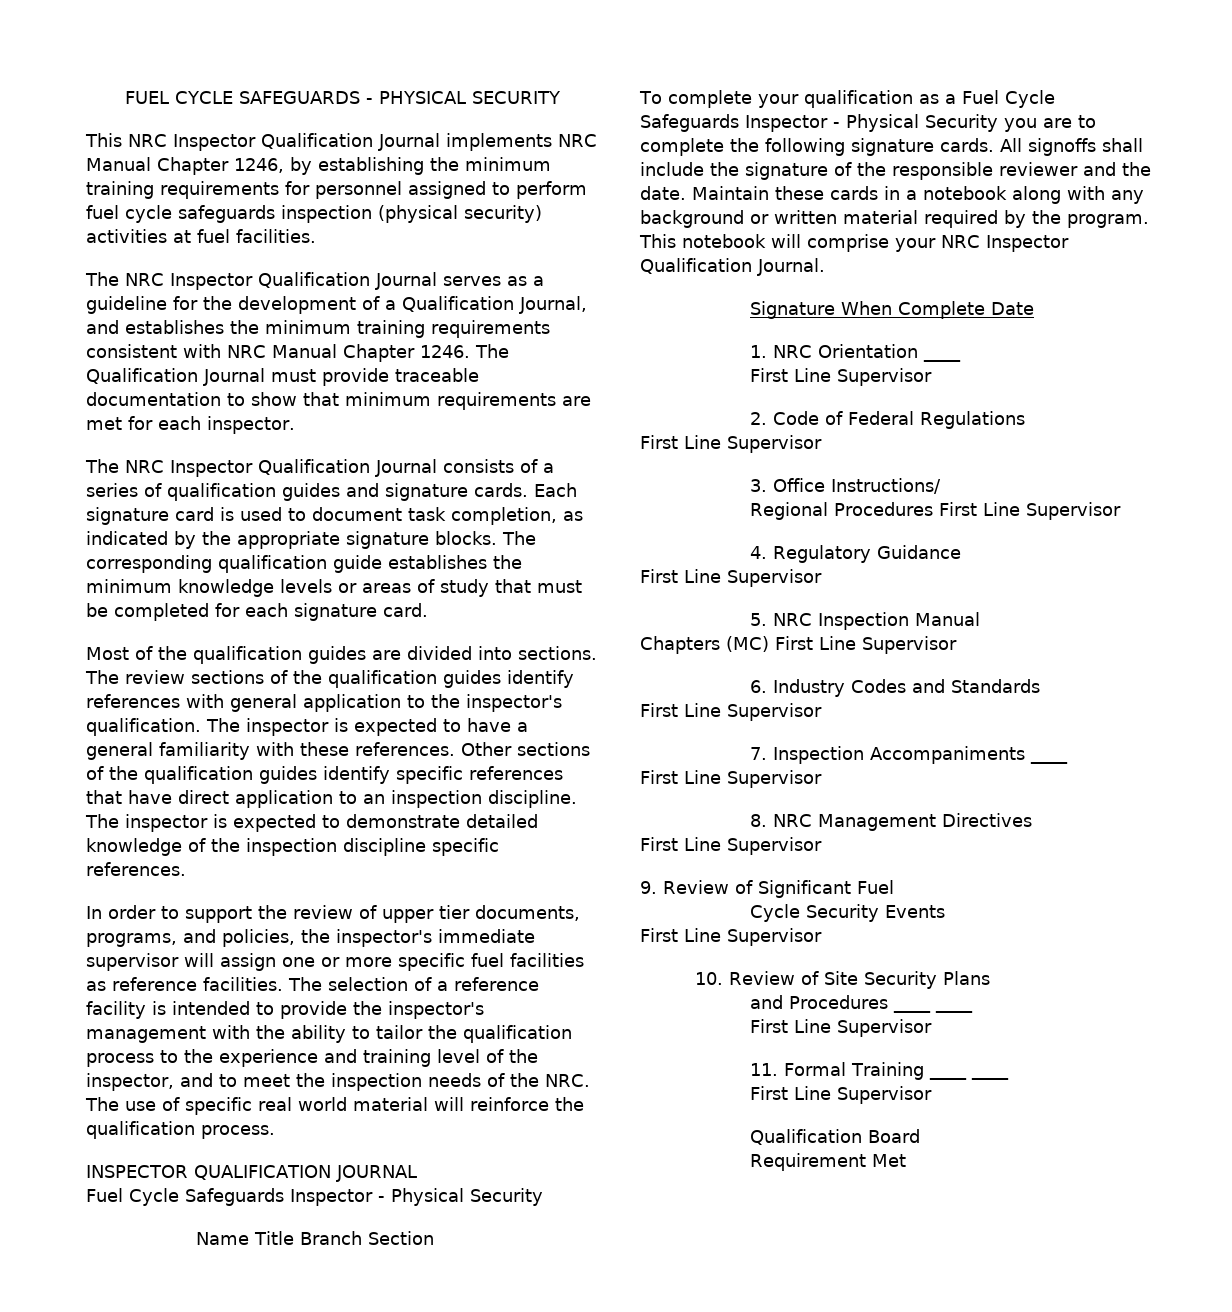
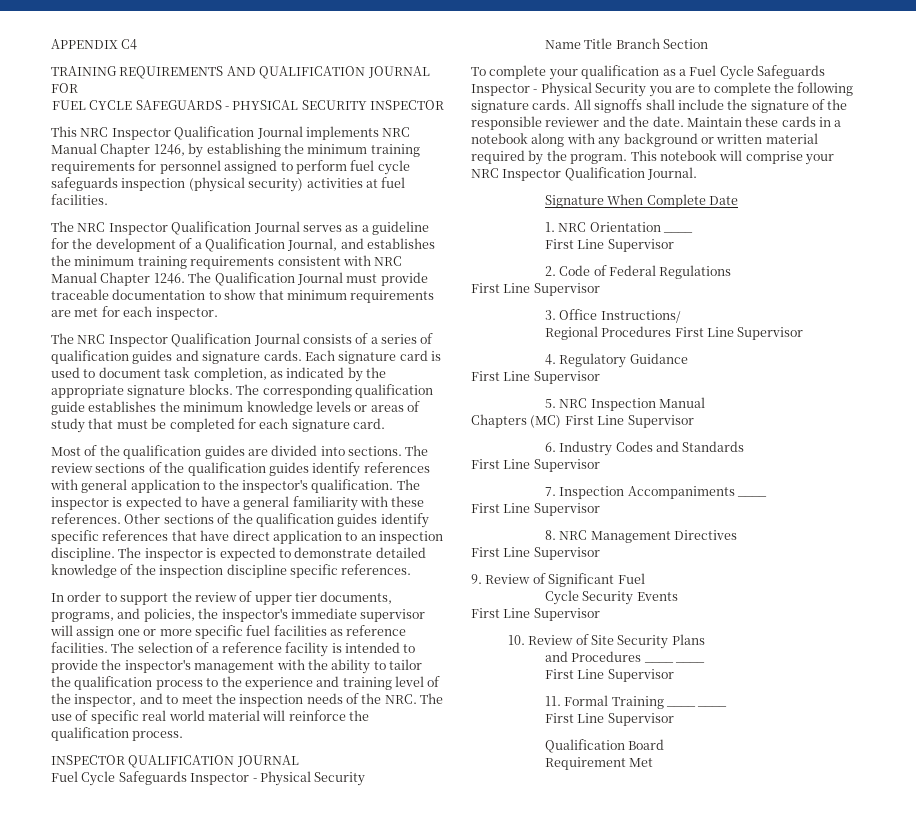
+ APPENDIX C4
+ TRAINING REQUIREMENTS AND QUALIFICATION JOURNAL FOR
- FUEL CYCLE SAFEGUARDS - PHYSICAL SECURITY
+ FUEL CYCLE SAFEGUARDS - PHYSICAL SECURITY INSPECTOR

